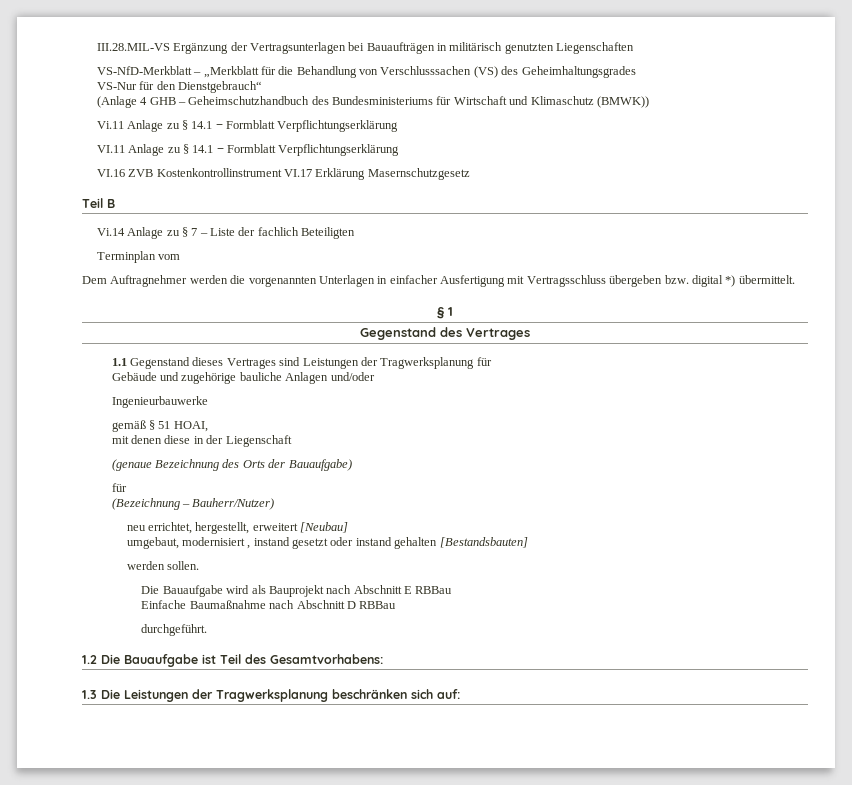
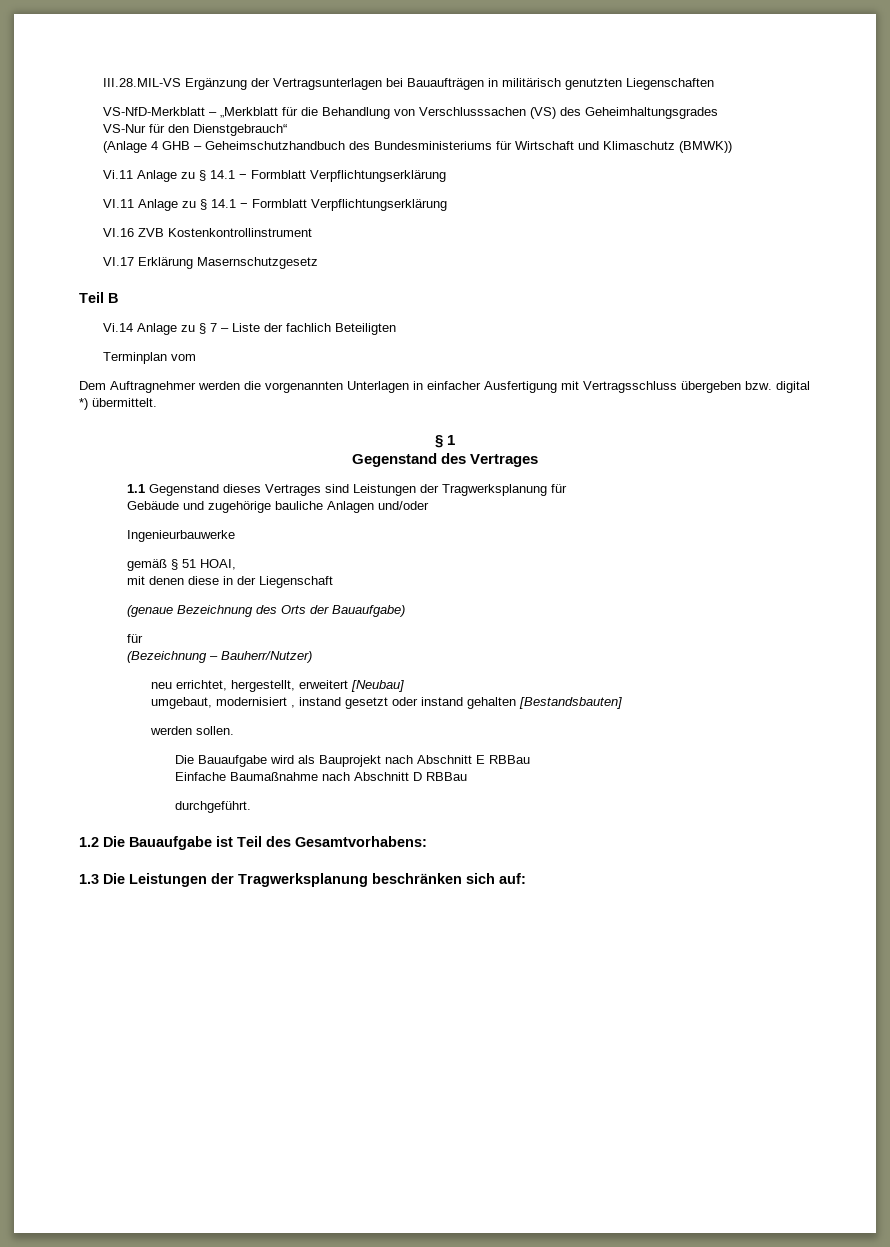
- VI.16 ZVB Kostenkontrollinstrument VI.17 Erklärung Masernschutzgesetz
+ VI.16 ZVB Kostenkontrollinstrument
+ VI.17 Erklärung Masernschutzgesetz

